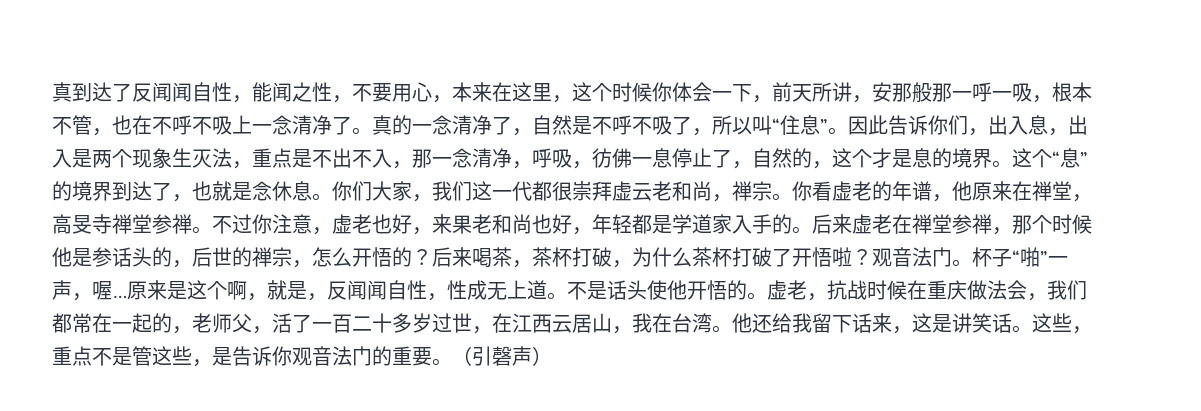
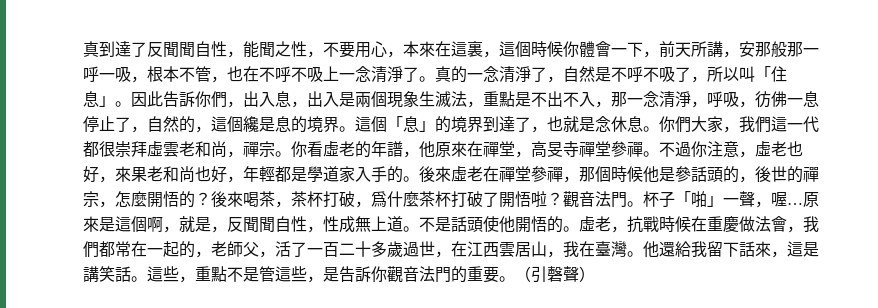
- 真到达了反闻闻自性，能闻之性，不要用心，本来在这里，这个时候你体会一下，前天所讲，安那般那一呼一吸，根本不管，也在不呼不吸上一念清净了。
+ 真到達了反聞聞自性，能聞之性，不要用心，本來在這裏，這個時候你體會一下，前天所講，安那般那一呼一吸，根本不管，也在不呼不吸上一念清淨了。
- 真的一念清净了，自然是不呼不吸了，所以叫“住息”。
+ 真的一念清淨了，自然是不呼不吸了，所以叫「住息」。
- 因此告诉你们，出入息，出入是两个现象生灭法，重点是不出不入，那一念清净，呼吸，彷佛一息停止了，自然的，这个才是息的境界。
+ 因此告訴你們，出入息，出入是兩個現象生滅法，重點是不出不入，那一念清淨，呼吸，彷佛一息停止了，自然的，這個纔是息的境界。
- 这个“息”的境界到达了，也就是念休息。
+ 這個「息」的境界到達了，也就是念休息。
- 你们大家，我们这一代都很崇拜虚云老和尚，禅宗。
+ 你們大家，我們這一代都很崇拜虛雲老和尚，禪宗。
- 你看虚老的年谱，他原来在禅堂，高旻寺禅堂参禅。不过你注意，虚老也好，来果老和尚也好，年轻都是学道家入手的。
+ 你看虛老的年譜，他原來在禪堂，高旻寺禪堂參禪。不過你注意，虛老也好，來果老和尚也好，年輕都是學道家入手的。
- 后来虚老在禅堂参禅，那个时候他是参话头的，后世的禅宗，怎么开悟的？后来喝茶，茶杯打破，为什么茶杯打破了开悟啦？观音法门。杯子“啪”一声，喔…
+ 後來虛老在禪堂參禪，那個時候他是參話頭的，後世的禪宗，怎麼開悟的？後來喝茶，茶杯打破，爲什麼茶杯打破了開悟啦？觀音法門。杯子「啪」一聲，喔…
- 原来是这个啊，就是，反闻闻自性，性成无上道。
+ 原來是這個啊，就是，反聞聞自性，性成無上道。
- 不是话头使他开悟的。虚老，抗战时候在重庆做法会，我们都常在一起的，老师父，活了一百二十多岁过世，在江西云居山，我在台湾。他还给我留下话来，这是讲笑话。这些，重点不是管这些，是告诉你观音法门的重要。
+ 不是話頭使他開悟的。虛老，抗戰時候在重慶做法會，我們都常在一起的，老師父，活了一百二十多歲過世，在江西雲居山，我在臺灣。他還給我留下話來，這是講笑話。這些，重點不是管這些，是告訴你觀音法門的重要。
- （引磬声）
+ （引磬聲）

